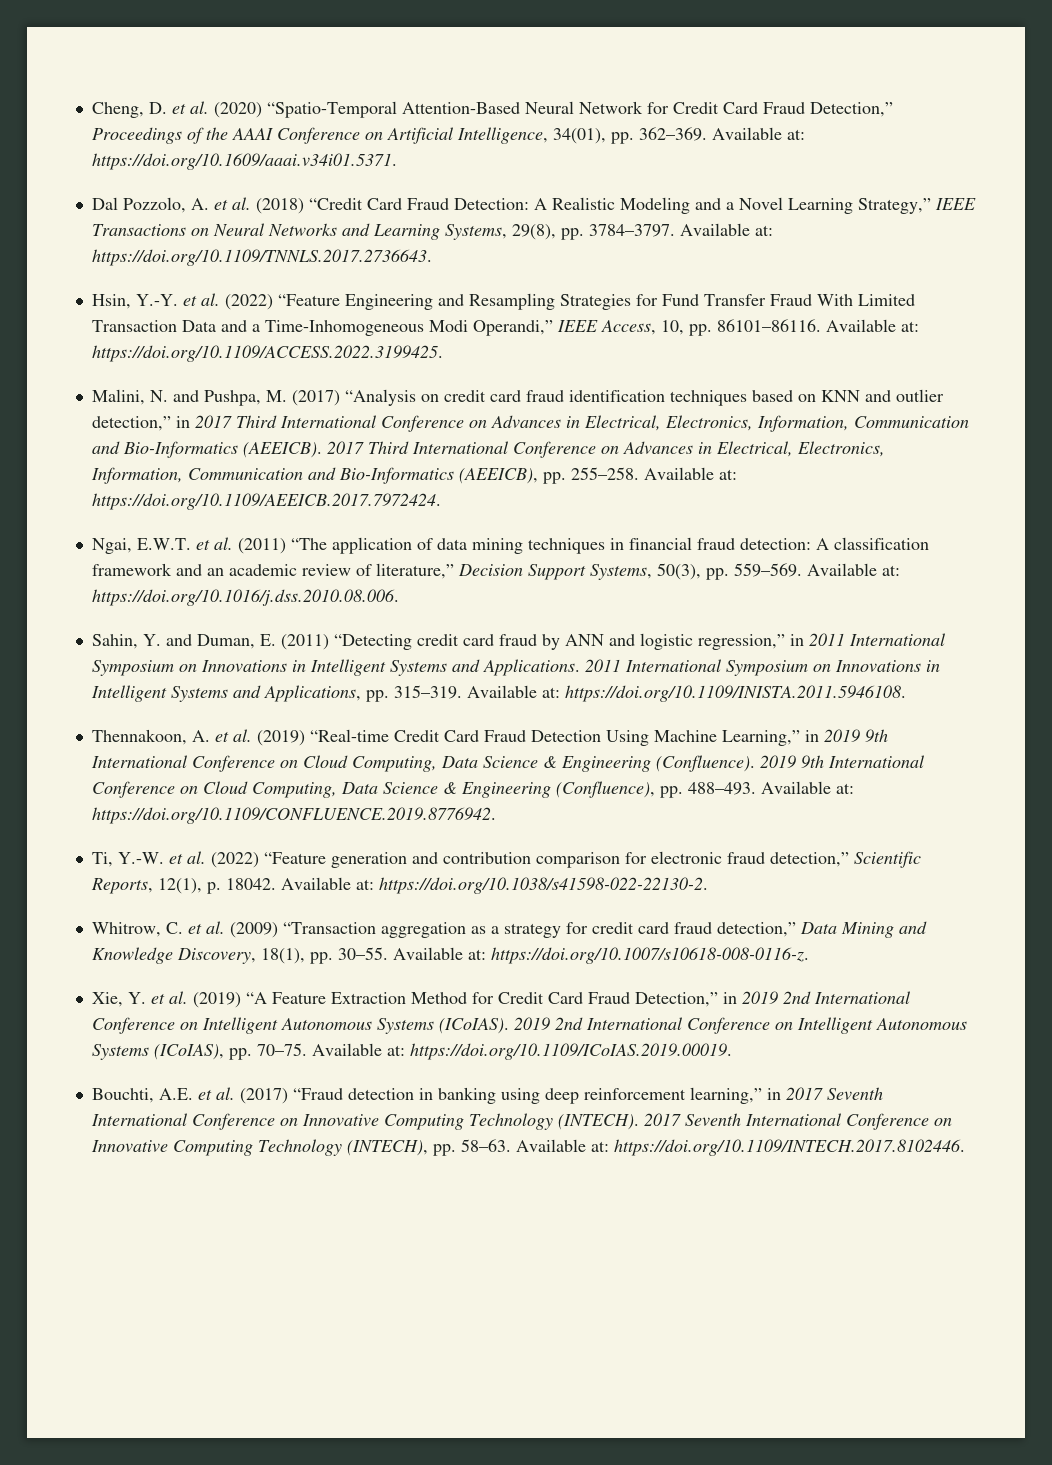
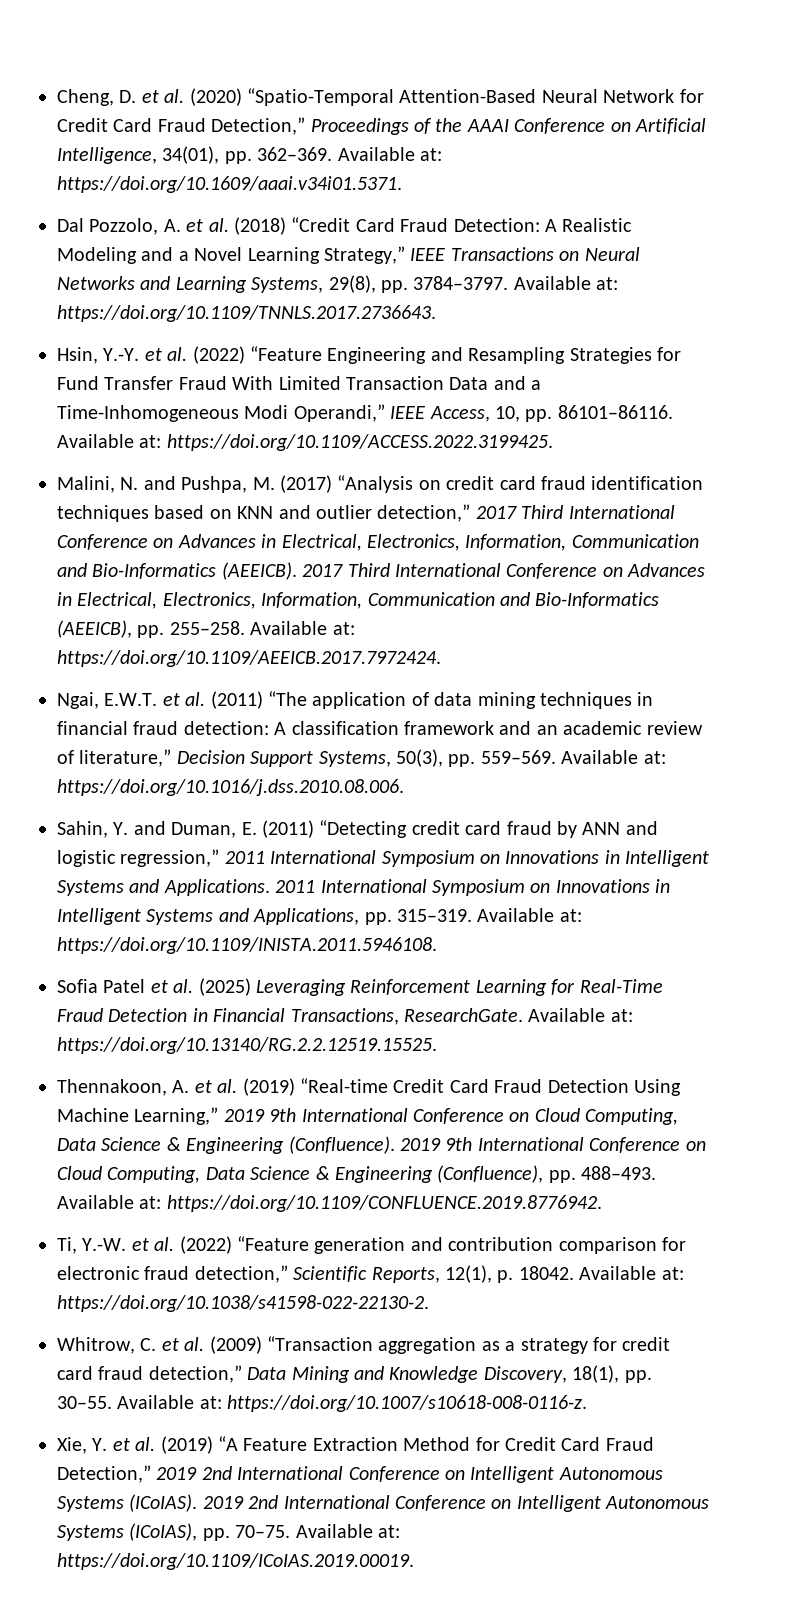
- Malini, N. and Pushpa, M. (2017) “Analysis on credit card fraud identification techniques based on KNN and outlier detection,” in 2017 Third International Conference on Advances in Electrical, Electronics, Information, Communication and Bio-Informatics (AEEICB).
+ Malini, N. and Pushpa, M. (2017) “Analysis on credit card fraud identification techniques based on KNN and outlier detection,” 2017 Third International Conference on Advances in Electrical, Electronics, Information, Communication and Bio-Informatics (AEEICB).
- Sahin, Y. and Duman, E. (2011) “Detecting credit card fraud by ANN and logistic regression,” in 2011 International Symposium on Innovations in Intelligent Systems and Applications.
+ Sahin, Y. and Duman, E. (2011) “Detecting credit card fraud by ANN and logistic regression,” 2011 International Symposium on Innovations in Intelligent Systems and Applications.
+ Sofia Patel et al. (2025) Leveraging Reinforcement Learning for Real-Time Fraud Detection in Financial Transactions, ResearchGate. Available at: https://doi.org/10.13140/RG.2.2.12519.15525.
- Thennakoon, A. et al. (2019) “Real-time Credit Card Fraud Detection Using Machine Learning,” in 2019 9th International Conference on Cloud Computing, Data Science & Engineering (Confluence).
+ Thennakoon, A. et al. (2019) “Real-time Credit Card Fraud Detection Using Machine Learning,” 2019 9th International Conference on Cloud Computing, Data Science & Engineering (Confluence).
- Xie, Y. et al. (2019) “A Feature Extraction Method for Credit Card Fraud Detection,” in 2019 2nd International Conference on Intelligent Autonomous Systems (ICoIAS).
+ Xie, Y. et al. (2019) “A Feature Extraction Method for Credit Card Fraud Detection,” 2019 2nd International Conference on Intelligent Autonomous Systems (ICoIAS).
- Bouchti, A.E. et al. (2017) “Fraud detection in banking using deep reinforcement learning,” in 2017 Seventh International Conference on Innovative Computing Technology (INTECH). 2017 Seventh International Conference on Innovative Computing Technology (INTECH), pp. 58–63. Available at: https://doi.org/10.1109/INTECH.2017.8102446.

